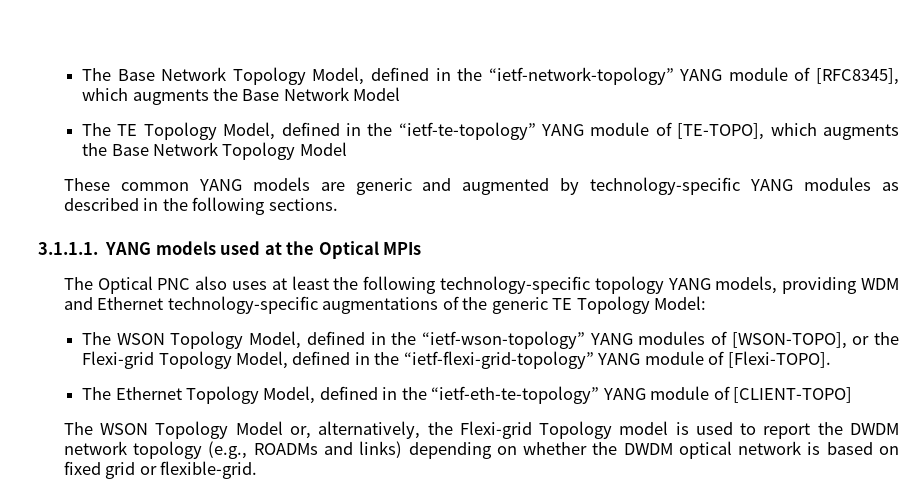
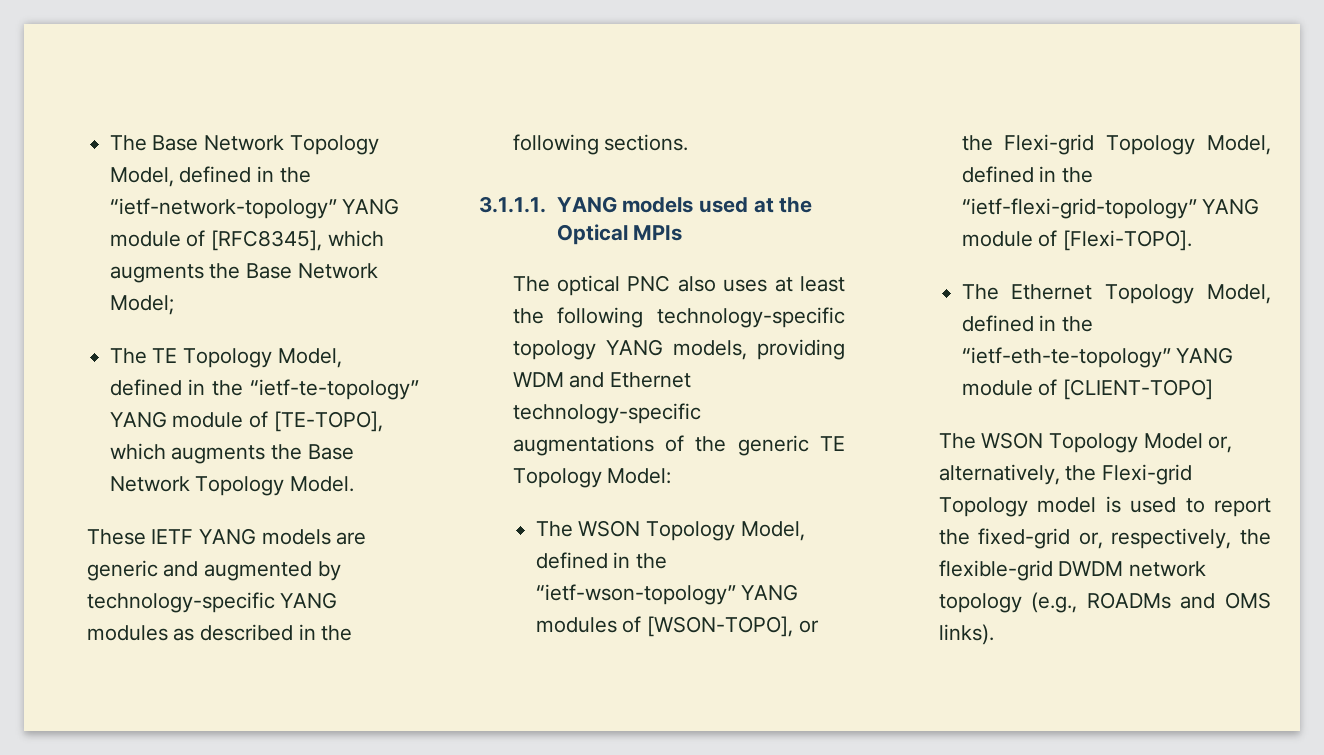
- The Base Network Topology Model, defined in the “ietf-network-topology” YANG module of [RFC8345], which augments the Base Network Model
+ The Base Network Topology Model, defined in the “ietf-network-topology” YANG module of [RFC8345], which augments the Base Network Model;
- The TE Topology Model, defined in the “ietf-te-topology” YANG module of [TE-TOPO], which augments the Base Network Topology Model
+ The TE Topology Model, defined in the “ietf-te-topology” YANG module of [TE-TOPO], which augments the Base Network Topology Model.
- These common YANG models are generic and augmented by technology-specific YANG modules as described in the following sections.
+ These IETF YANG models are generic and augmented by technology-specific YANG modules as described in the following sections.
- The Optical PNC also uses at least the following technology-specific topology YANG models, providing WDM and Ethernet technology-specific augmentations of the generic TE Topology Model:
+ The optical PNC also uses at least the following technology-specific topology YANG models, providing WDM and Ethernet technology-specific augmentations of the generic TE Topology Model:
- The WSON Topology Model or, alternatively, the Flexi-grid Topology model is used to report the DWDM network topology (e.g., ROADMs and links) depending on whether the DWDM optical network is based on fixed grid or flexible-grid.
+ The WSON Topology Model or, alternatively, the Flexi-grid Topology model is used to report the fixed-grid or, respectively, the flexible-grid DWDM network topology (e.g., ROADMs and OMS links).

